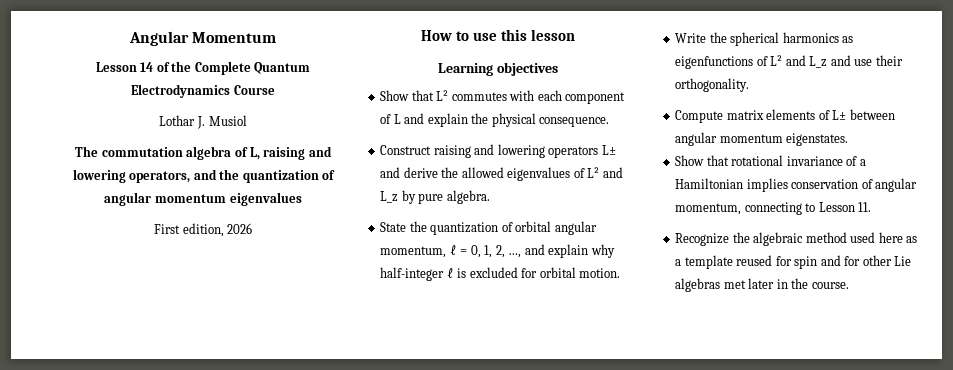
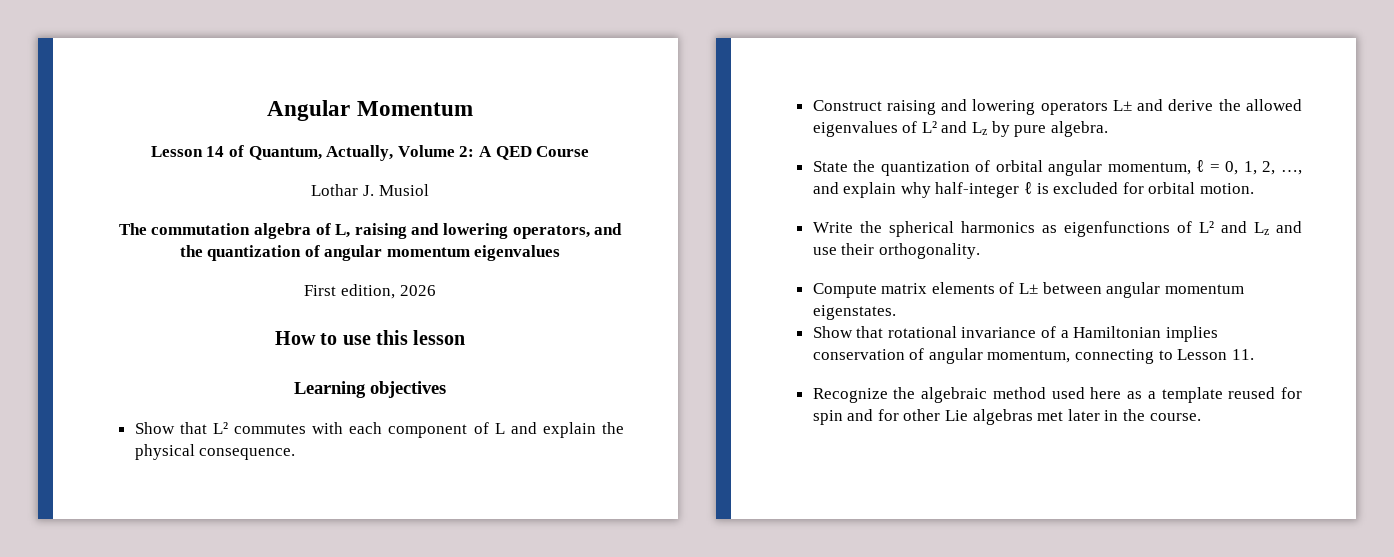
- Lesson 14 of the Complete Quantum Electrodynamics Course
+ Lesson 14 of Quantum, Actually, Volume 2: A QED Course
- Construct raising and lowering operators L± and derive the allowed eigenvalues of L² and L_z by pure algebra.
+ Construct raising and lowering operators L± and derive the allowed eigenvalues of L² and Lz by pure algebra.
- Write the spherical harmonics as eigenfunctions of L² and L_z and use their orthogonality.
+ Write the spherical harmonics as eigenfunctions of L² and Lz and use their orthogonality.

